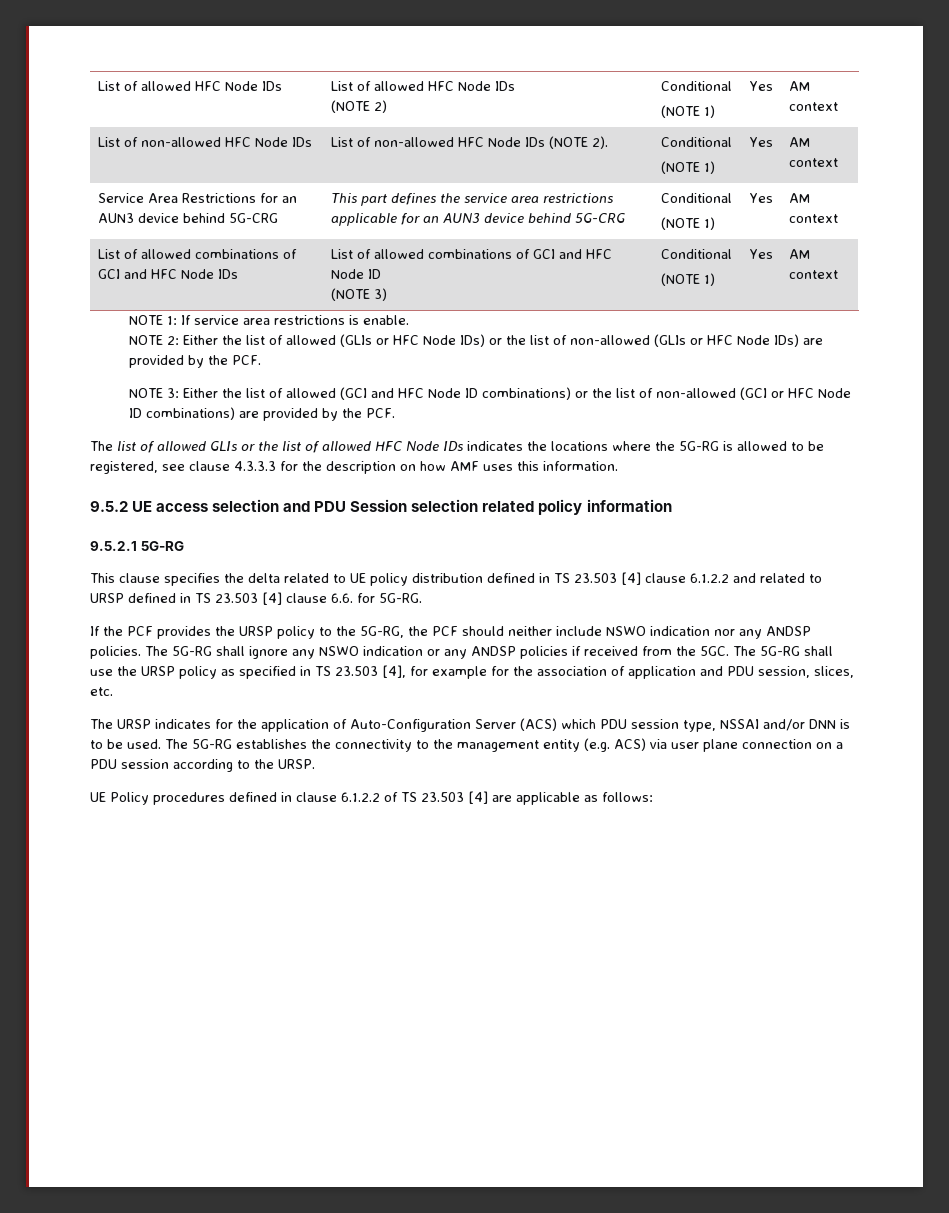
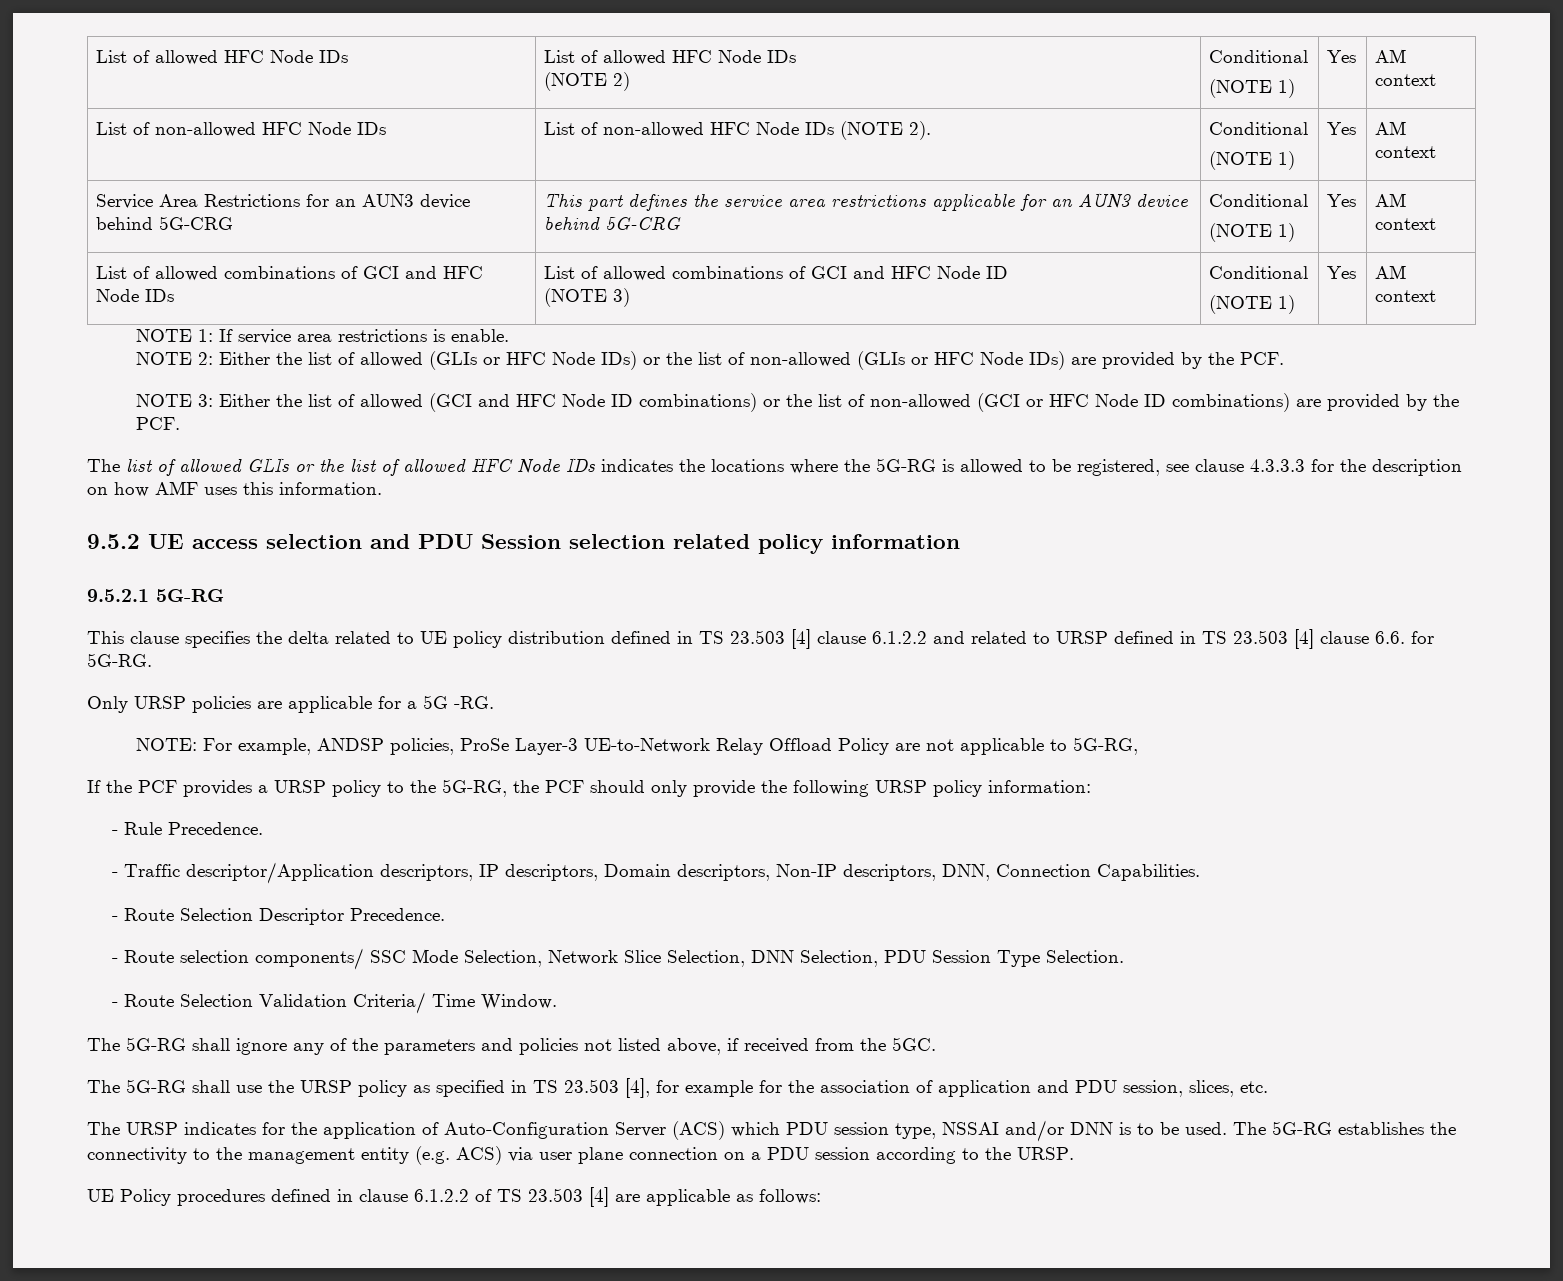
+ Only URSP policies are applicable for a 5G -RG.
+ NOTE: For example, ANDSP policies, ProSe Layer-3 UE-to-Network Relay Offload Policy are not applicable to 5G-RG,
- If the PCF provides the URSP policy to the 5G-RG, the PCF should neither include NSWO indication nor any ANDSP policies. The 5G-RG shall ignore any NSWO indication or any ANDSP policies if received from the 5GC. The 5G-RG shall use the URSP policy as specified in TS 23.503 [4], for example for the association of application and PDU session, slices, etc.
+ If the PCF provides a URSP policy to the 5G-RG, the PCF should only provide the following URSP policy information:
+ - Rule Precedence.
+ - Traffic descriptor/Application descriptors, IP descriptors, Domain descriptors, Non-IP descriptors, DNN, Connection Capabilities.
+ - Route Selection Descriptor Precedence.
+ - Route selection components/ SSC Mode Selection, Network Slice Selection, DNN Selection, PDU Session Type Selection.
+ - Route Selection Validation Criteria/ Time Window.
+ The 5G-RG shall ignore any of the parameters and policies not listed above, if received from the 5GC.
+ The 5G-RG shall use the URSP policy as specified in TS 23.503 [4], for example for the association of application and PDU session, slices, etc.

